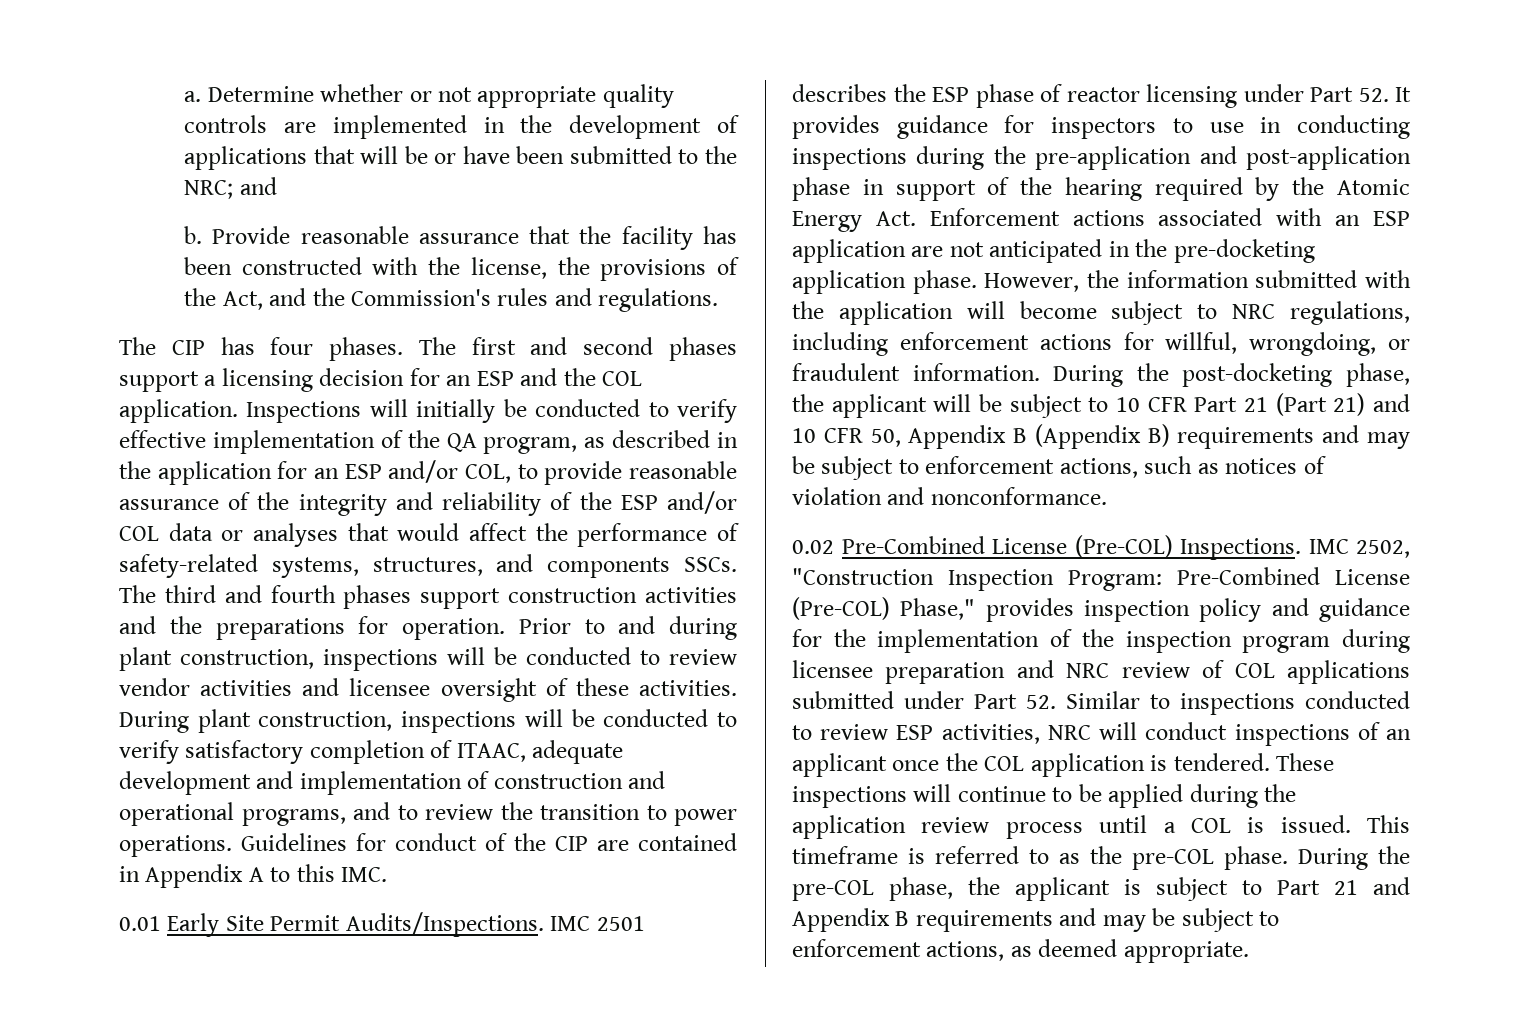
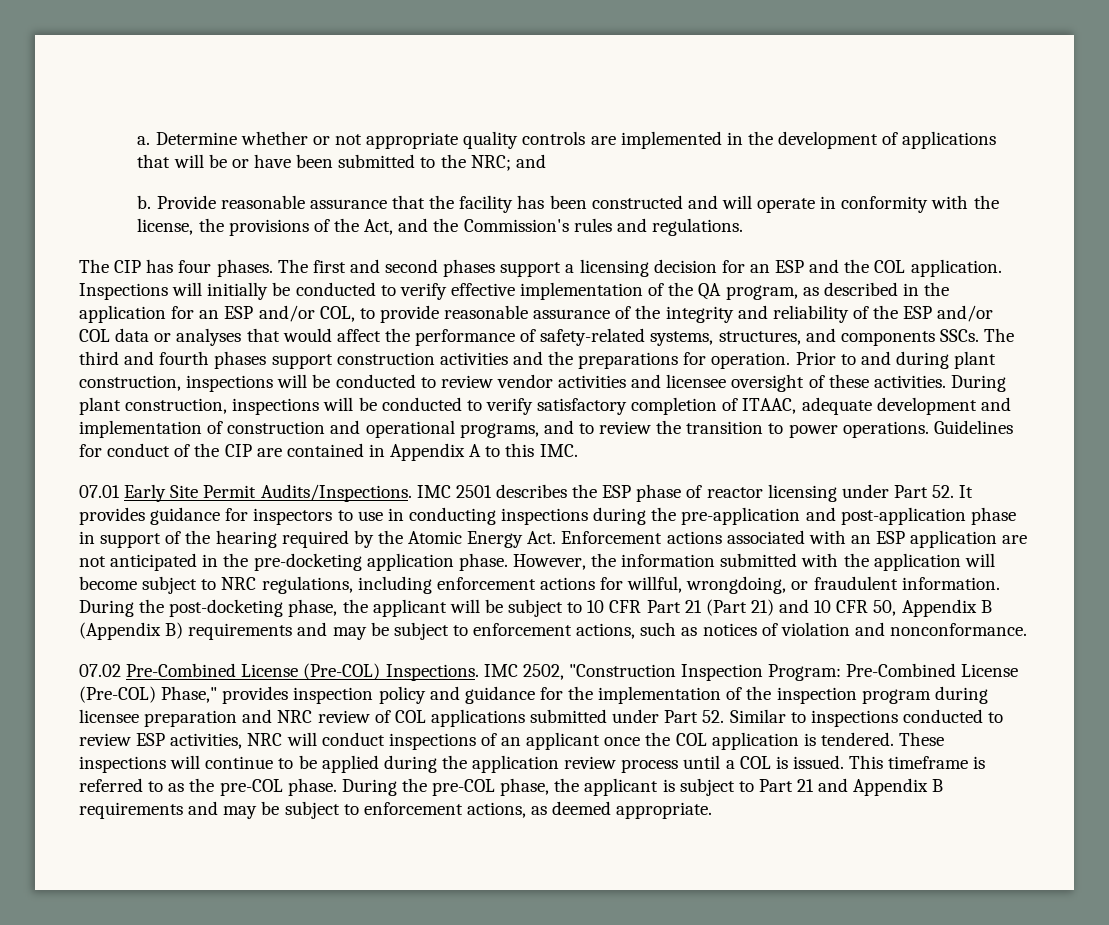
- Provide reasonable assurance that the facility has been constructed with the license, the provisions of the Act, and the Commission's rules and regulations.
+ Provide reasonable assurance that the facility has been constructed and will operate in conformity with the license, the provisions of the Act, and the Commission's rules and regulations.
- 0.01 Early Site Permit Audits/Inspections.
+ 07.01 Early Site Permit Audits/Inspections.
- 0.02 Pre-Combined License (Pre-COL) Inspections.
+ 07.02 Pre-Combined License (Pre-COL) Inspections.

